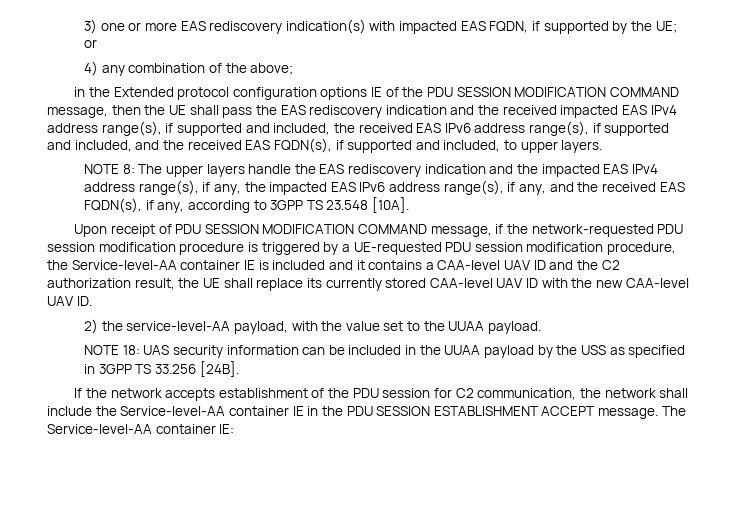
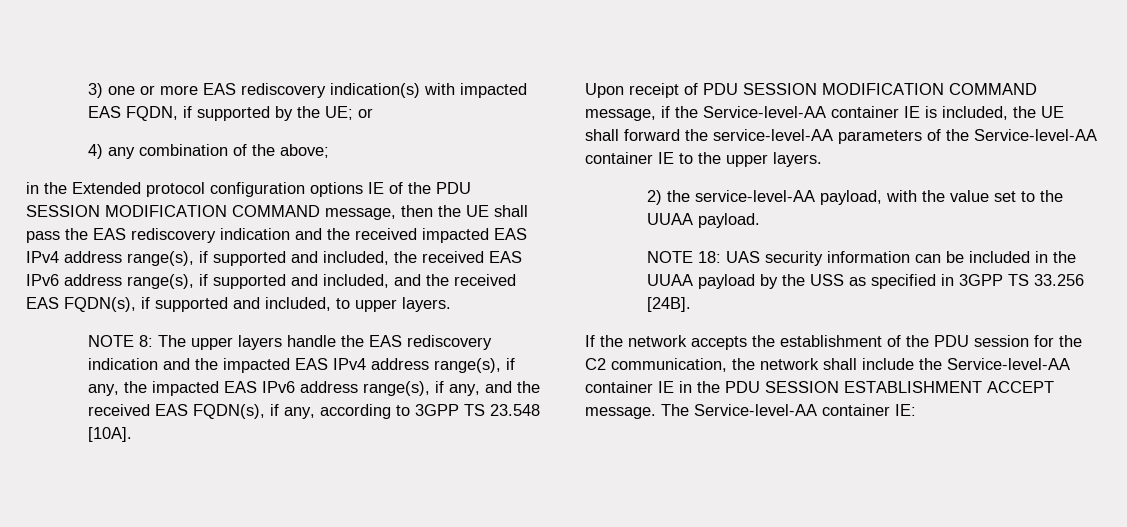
- Upon receipt of PDU SESSION MODIFICATION COMMAND message, if the network-requested PDU session modification procedure is triggered by a UE-requested PDU session modification procedure, the Service-level-AA container IE is included and it contains a CAA-level UAV ID and the C2 authorization result, the UE shall replace its currently stored CAA-level UAV ID with the new CAA-level UAV ID.
+ Upon receipt of PDU SESSION MODIFICATION COMMAND message, if the Service-level-AA container IE is included, the UE shall forward the service-level-AA parameters of the Service-level-AA container IE to the upper layers.
- If the network accepts establishment of the PDU session for C2 communication, the network shall include the Service-level-AA container IE in the PDU SESSION ESTABLISHMENT ACCEPT message.
+ If the network accepts the establishment of the PDU session for the C2 communication, the network shall include the Service-level-AA container IE in the PDU SESSION ESTABLISHMENT ACCEPT message.

